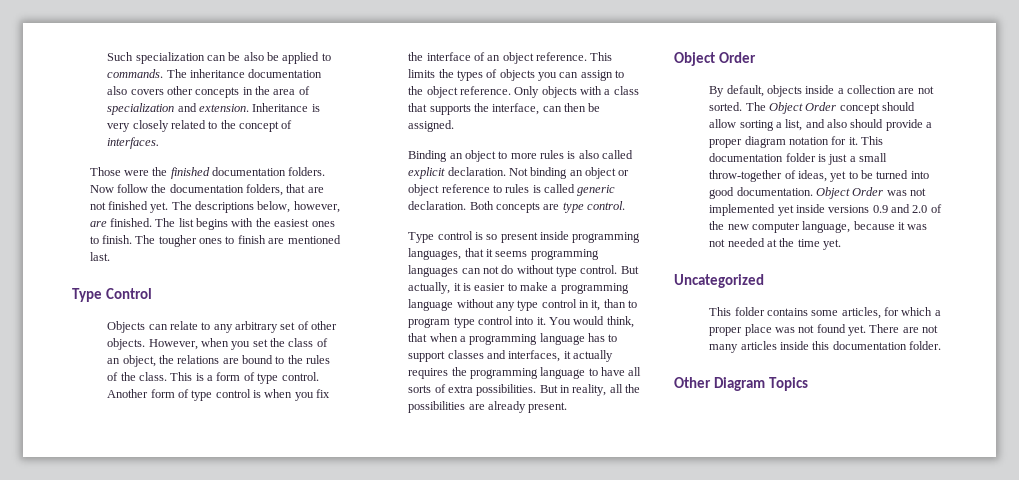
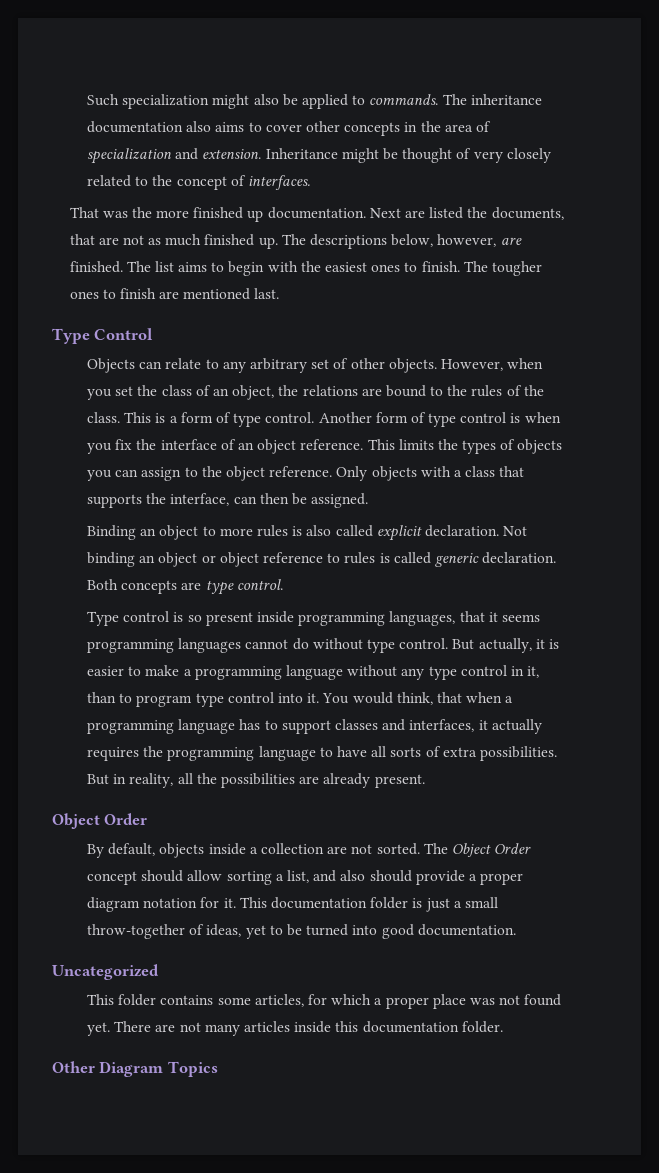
- Such specialization can be also be applied to commands.
+ Such specialization might also be applied to commands.
- The inheritance documentation also covers other concepts in the area of specialization and extension.
+ The inheritance documentation also aims to cover other concepts in the area of specialization and extension.
- Inheritance is very closely related to the concept of interfaces.
+ Inheritance might be thought of very closely related to the concept of interfaces.
- Those were the finished documentation folders. Now follow the documentation folders, that are not finished yet.
+ That was the more finished up documentation. Next are listed the documents, that are not as much finished up.
- The list begins with the easiest ones to finish.
+ The list aims to begin with the easiest ones to finish.
- Type control is so present inside programming languages, that it seems programming languages can not do without type control.
+ Type control is so present inside programming languages, that it seems programming languages cannot do without type control.
- Object Order was not implemented yet inside versions 0.9 and 2.0 of the new computer language, because it was not needed at the time yet.

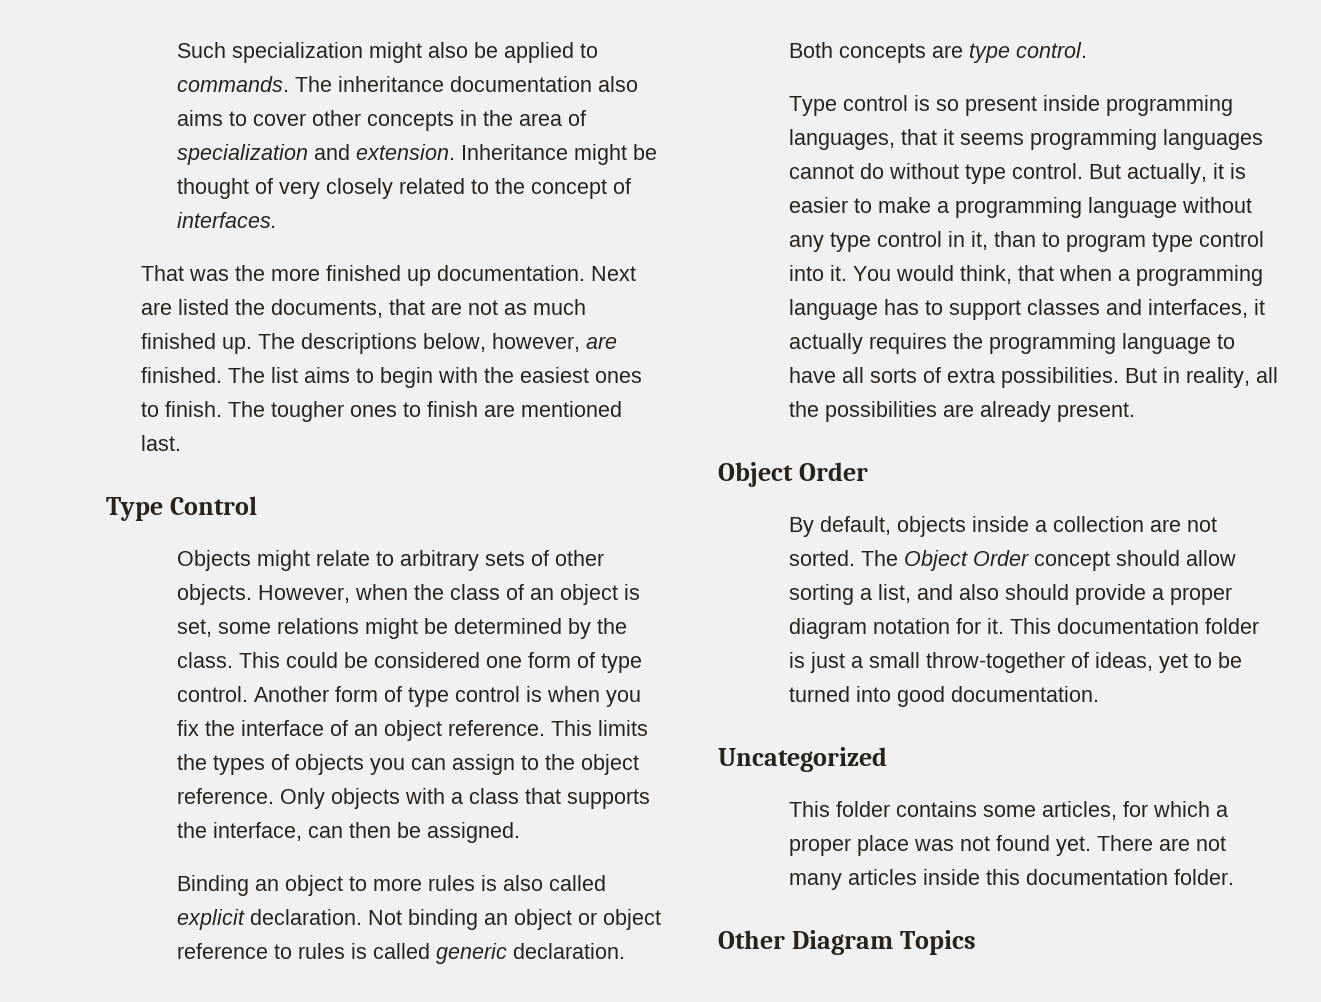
- Objects can relate to any arbitrary set of other objects.
+ Objects might relate to arbitrary sets of other objects.
- However, when you set the class of an object, the relations are bound to the rules of the class. This is a form of type control.
+ However, when the class of an object is set, some relations might be determined by the class. This could be considered one form of type control.

